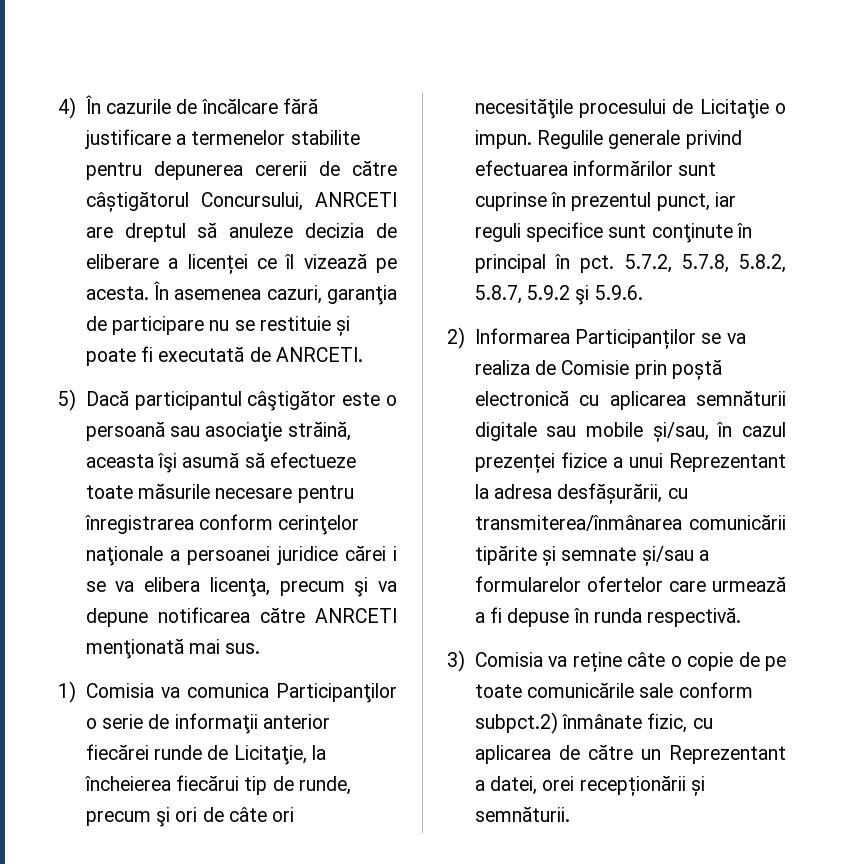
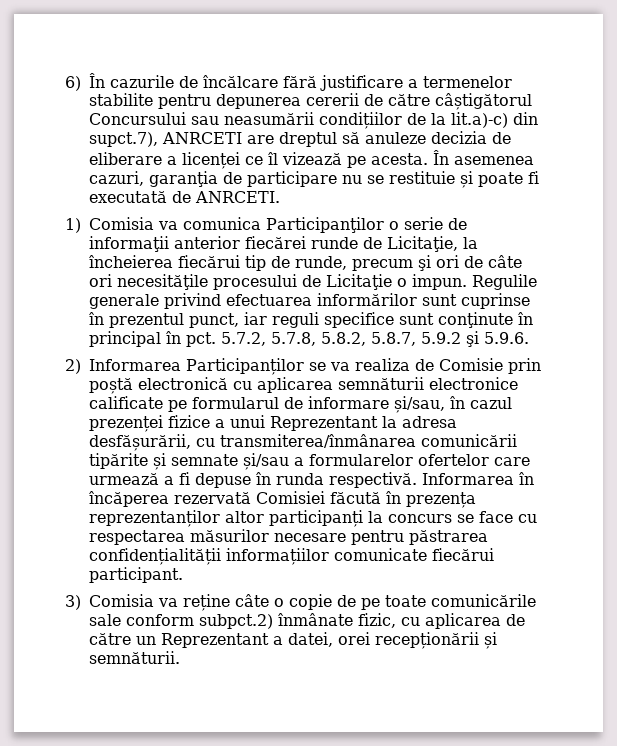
- 4) În cazurile de încălcare fără justificare a termenelor stabilite pentru depunerea cererii de către câștigătorul Concursului, ANRCETI are dreptul să anuleze decizia de eliberare a licenței ce îl vizează pe acesta.
+ 6) În cazurile de încălcare fără justificare a termenelor stabilite pentru depunerea cererii de către câștigătorul Concursului sau neasumării condițiilor de la lit.a)-c) din supct.7), ANRCETI are dreptul să anuleze decizia de eliberare a licenței ce îl vizează pe acesta.
- 5) Dacă participantul câştigător este o persoană sau asociaţie străină, aceasta îşi asumă să efectueze toate măsurile necesare pentru înregistrarea conform cerinţelor naţionale a persoanei juridice cărei i se va elibera licenţa, precum şi va depune notificarea către ANRCETI menţionată mai sus.
- 2) Informarea Participanților se va realiza de Comisie prin poștă electronică cu aplicarea semnăturii digitale sau mobile și/sau, în cazul prezenței fizice a unui Reprezentant la adresa desfășurării, cu transmiterea/înmânarea comunicării tipărite și semnate și/sau a formularelor ofertelor care urmează a fi depuse în runda respectivă.
+ 2) Informarea Participanților se va realiza de Comisie prin poștă electronică cu aplicarea semnăturii electronice calificate pe formularul de informare și/sau, în cazul prezenței fizice a unui Reprezentant la adresa desfășurării, cu transmiterea/înmânarea comunicării tipărite și semnate și/sau a formularelor ofertelor care urmează a fi depuse în runda respectivă. Informarea în încăperea rezervată Comisiei făcută în prezența reprezentanților altor participanți la concurs se face cu respectarea măsurilor necesare pentru păstrarea confidențialității informațiilor comunicate fiecărui participant.

